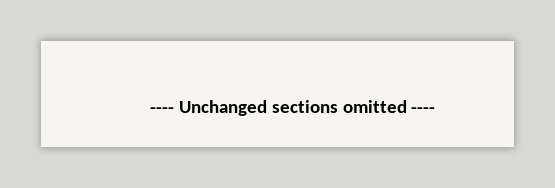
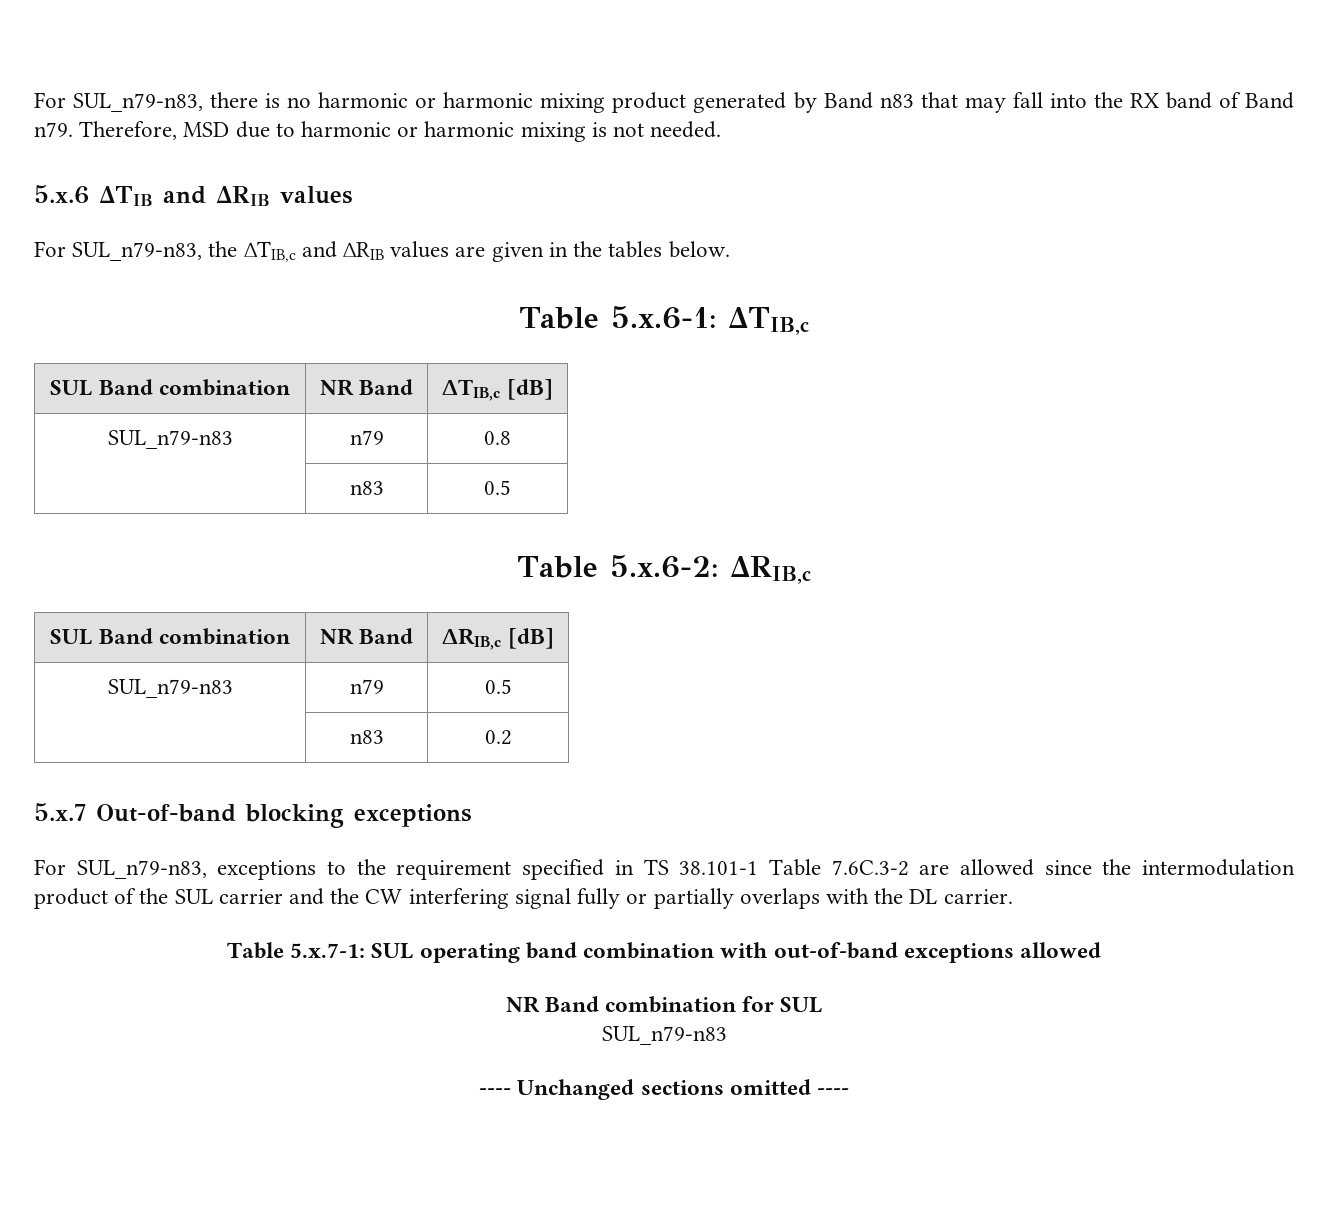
+ For SUL_n79-n83, there is no harmonic or harmonic mixing product generated by Band n83 that may fall into the RX band of Band n79. Therefore, MSD due to harmonic or harmonic mixing is not needed.
+ 5.x.6 ∆TIB and ∆RIB values
+ For SUL_n79-n83, the ∆TIB,c and ∆RIB values are given in the tables below.
+ Table 5.x.6-1: ΔTIB,c
+ SUL Band combination | NR Band | ΔTIB,c [dB]
+ SUL_n79-n83 | n79 | 0.8
+ | n83 | 0.5
+ Table 5.x.6-2: ΔRIB,c
+ SUL Band combination | NR Band | ΔRIB,c [dB]
+ SUL_n79-n83 | n79 | 0.5
+ | n83 | 0.2
+ 5.x.7 Out-of-band blocking exceptions
+ For SUL_n79-n83, exceptions to the requirement specified in TS 38.101-1 Table 7.6C.3-2 are allowed since the intermodulation product of the SUL carrier and the CW interfering signal fully or partially overlaps with the DL carrier.
+ Table 5.x.7-1: SUL operating band combination with out-of-band exceptions allowed
+ NR Band combination for SUL
+ SUL_n79-n83

